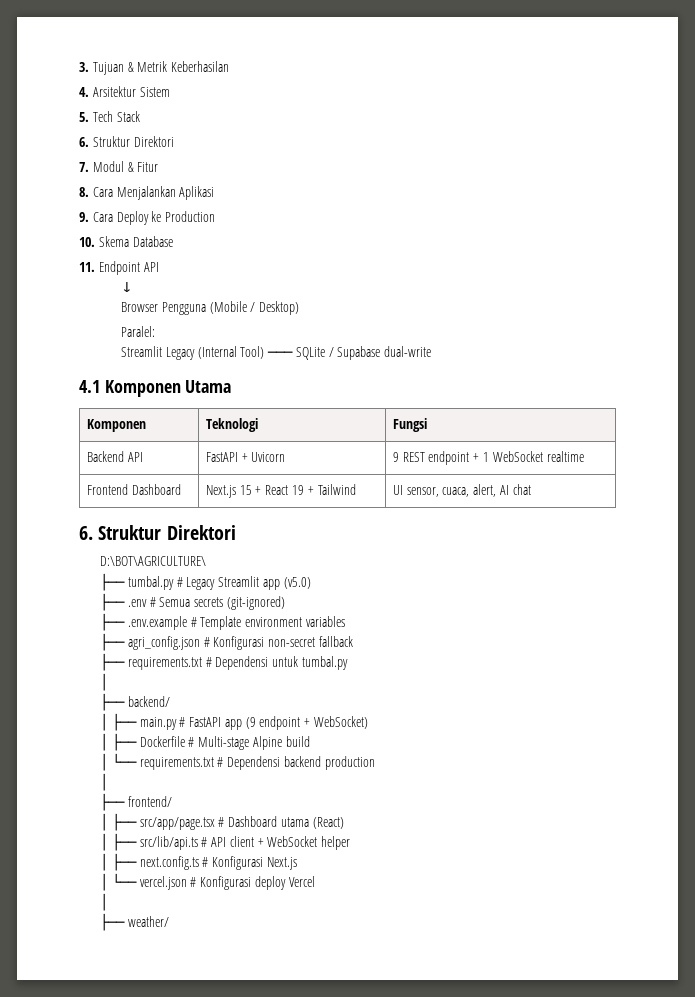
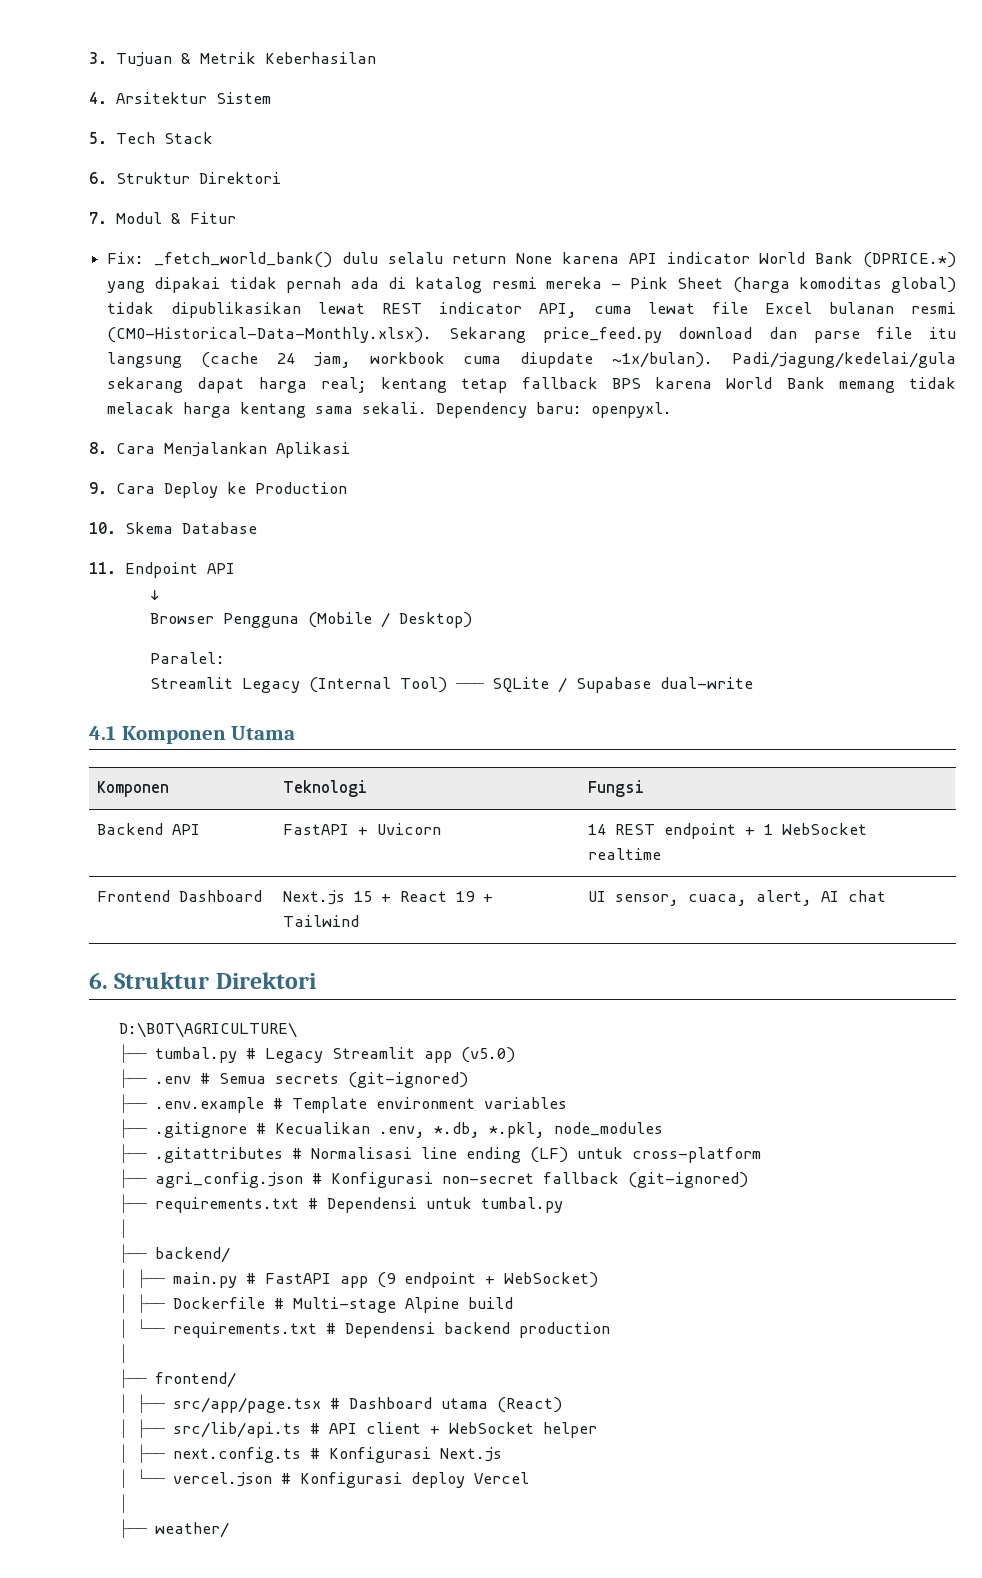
+ Fix: _fetch_world_bank() dulu selalu return None karena API indicator World Bank (DPRICE.*) yang dipakai tidak pernah ada di katalog resmi mereka - Pink Sheet (harga komoditas global) tidak dipublikasikan lewat REST indicator API, cuma lewat file Excel bulanan resmi (CMO-Historical-Data-Monthly.xlsx). Sekarang price_feed.py download dan parse file itu langsung (cache 24 jam, workbook cuma diupdate ~1x/bulan). Padi/jagung/kedelai/gula sekarang dapat harga real; kentang tetap fallback BPS karena World Bank memang tidak melacak harga kentang sama sekali. Dependency baru: openpyxl.
- Backend API | FastAPI + Uvicorn | 9 REST endpoint + 1 WebSocket realtime
+ Backend API | FastAPI + Uvicorn | 14 REST endpoint + 1 WebSocket realtime
+ ├── .gitignore # Kecualikan .env, *.db, *.pkl, node_modules
+ ├── .gitattributes # Normalisasi line ending (LF) untuk cross-platform
- ├── agri_config.json # Konfigurasi non-secret fallback
+ ├── agri_config.json # Konfigurasi non-secret fallback (git-ignored)

